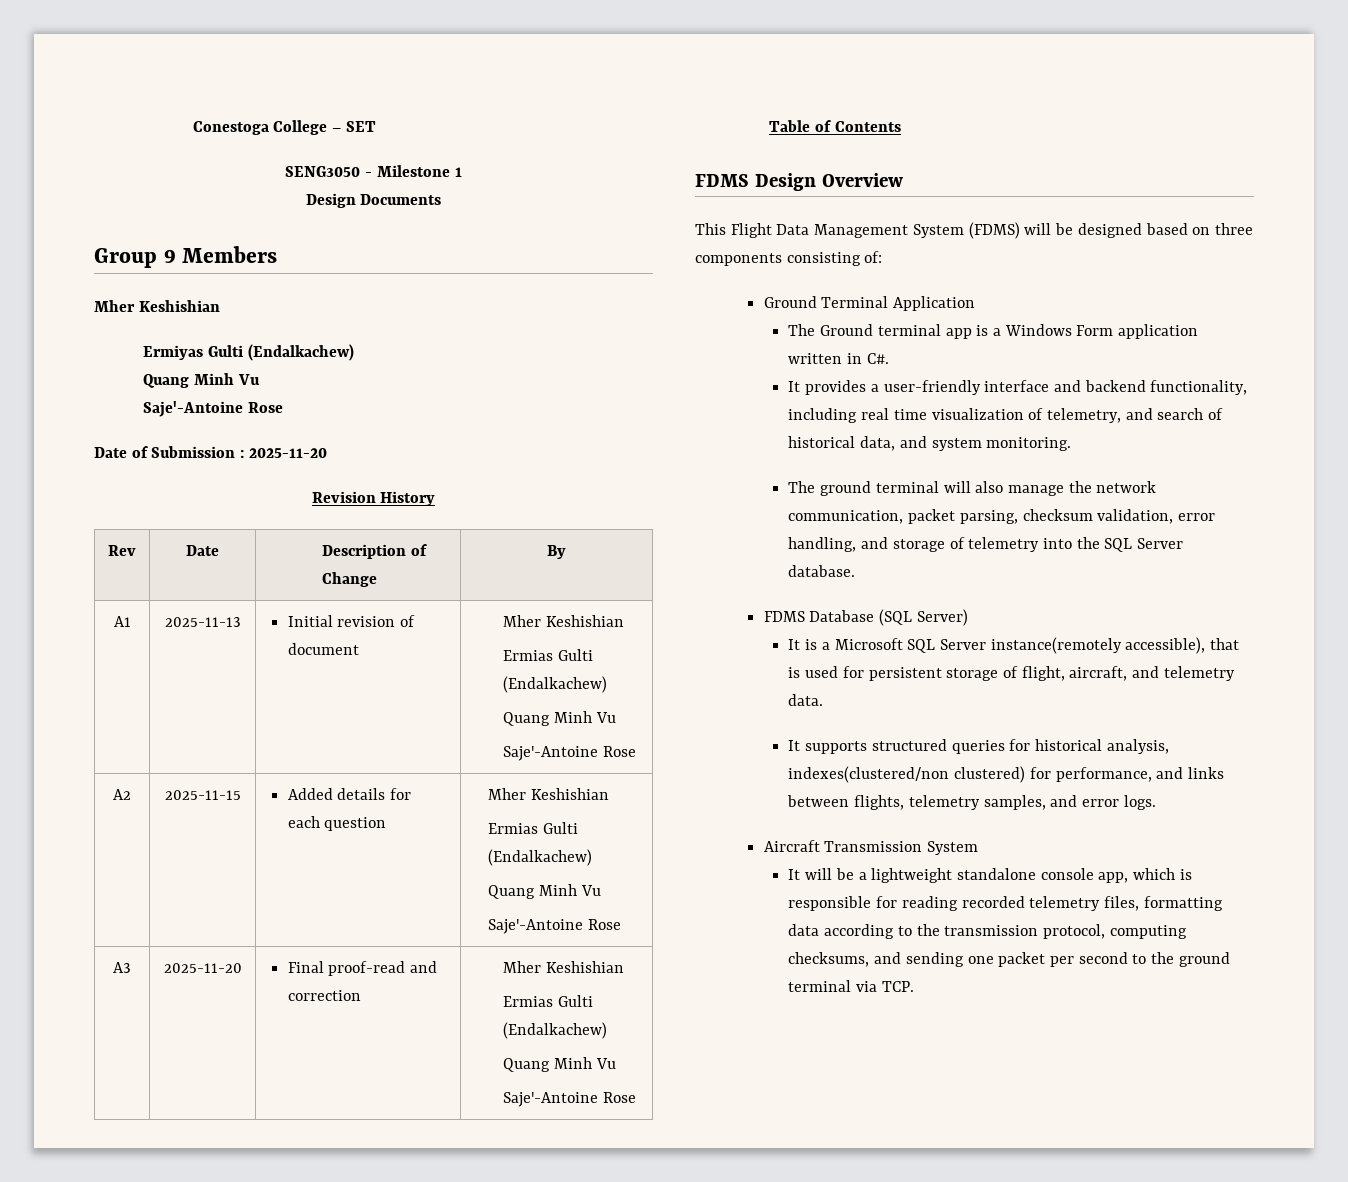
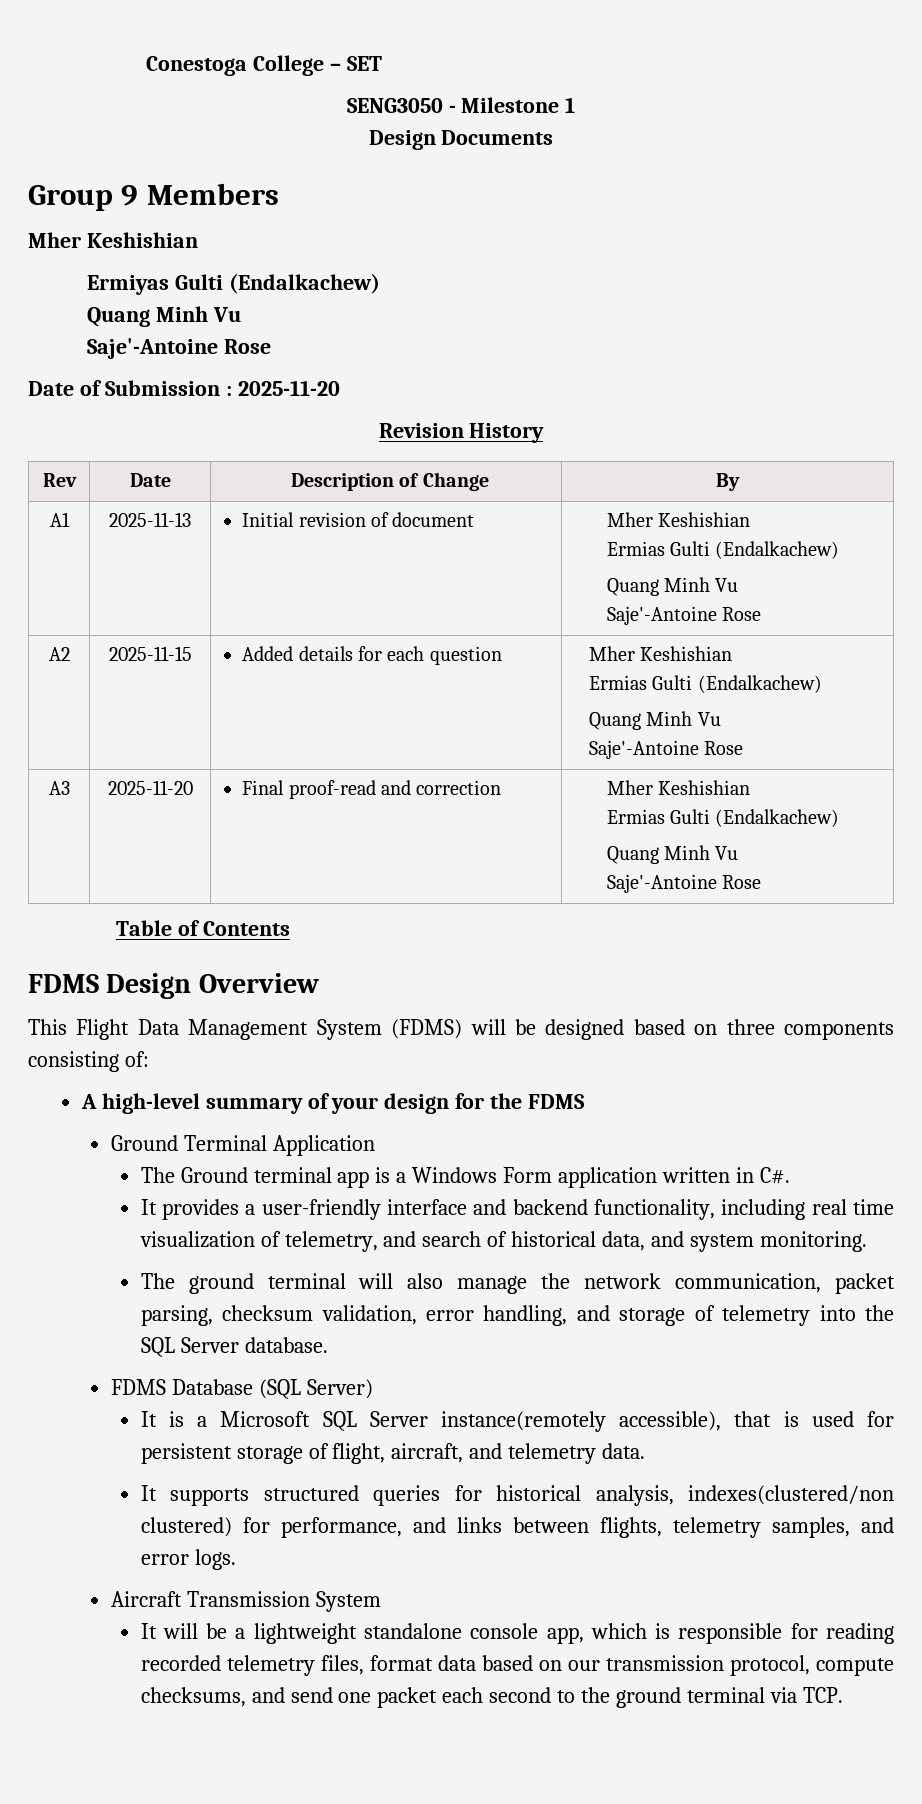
+ A high-level summary of your design for the FDMS
- It will be a lightweight standalone console app, which is responsible for reading recorded telemetry files, formatting data according to the transmission protocol, computing checksums, and sending one packet per second to the ground terminal via TCP.
+ It will be a lightweight standalone console app, which is responsible for reading recorded telemetry files, format data based on our transmission protocol, compute checksums, and send one packet each second to the ground terminal via TCP.

